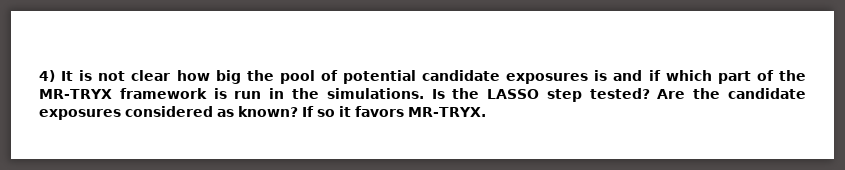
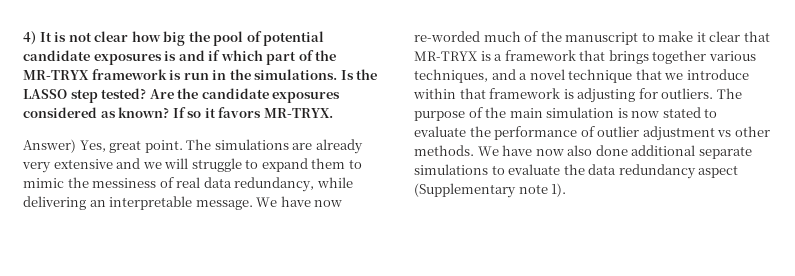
+ Answer) Yes, great point. The simulations are already very extensive and we will struggle to expand them to mimic the messiness of real data redundancy, while delivering an interpretable message. We have now re-worded much of the manuscript to make it clear that MR-TRYX is a framework that brings together various techniques, and a novel technique that we introduce within that framework is adjusting for outliers. The purpose of the main simulation is now stated to evaluate the performance of outlier adjustment vs other methods. We have now also done additional separate simulations to evaluate the data redundancy aspect (Supplementary note 1).

